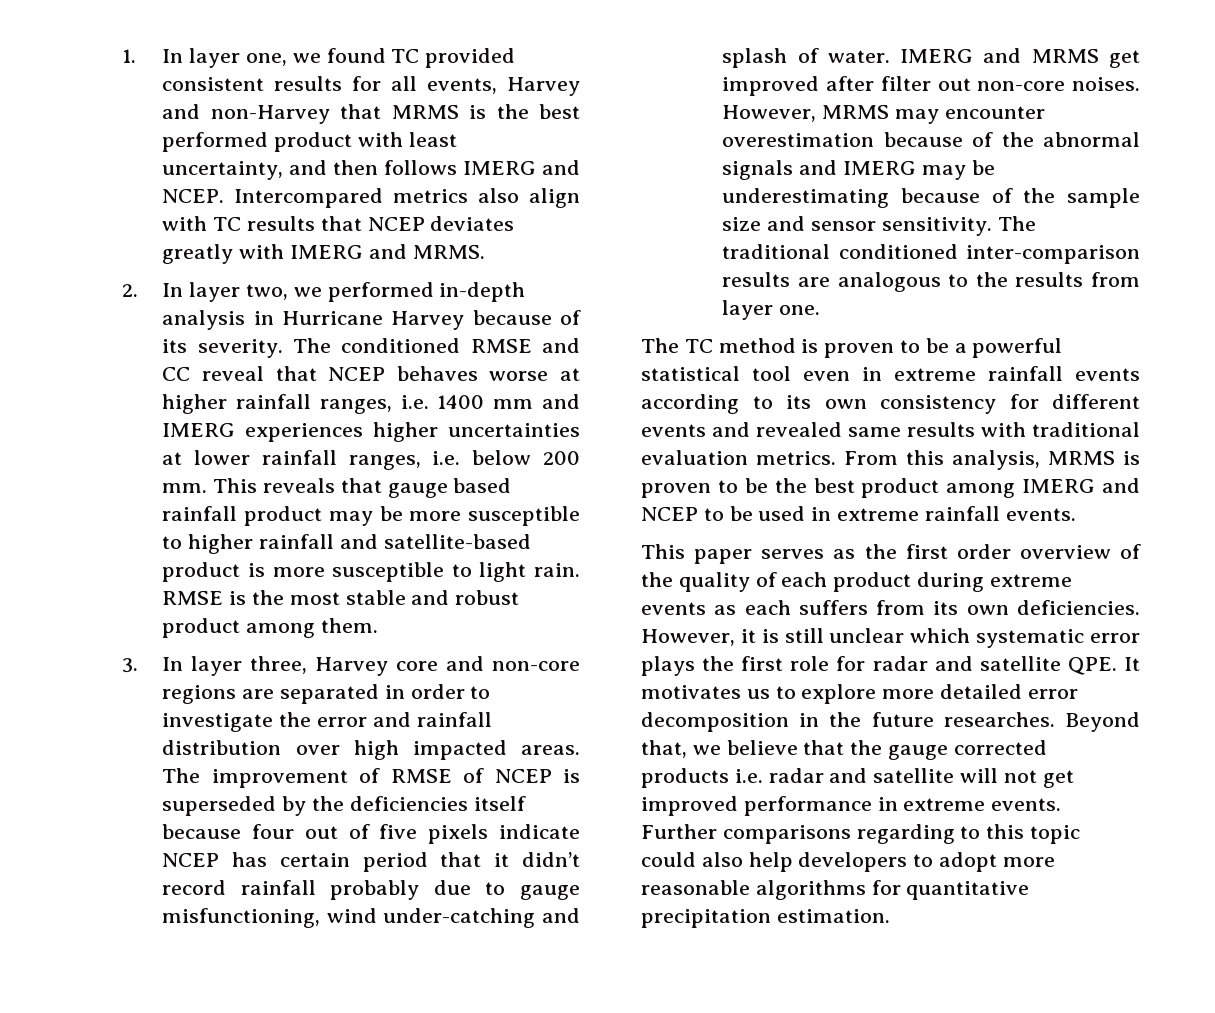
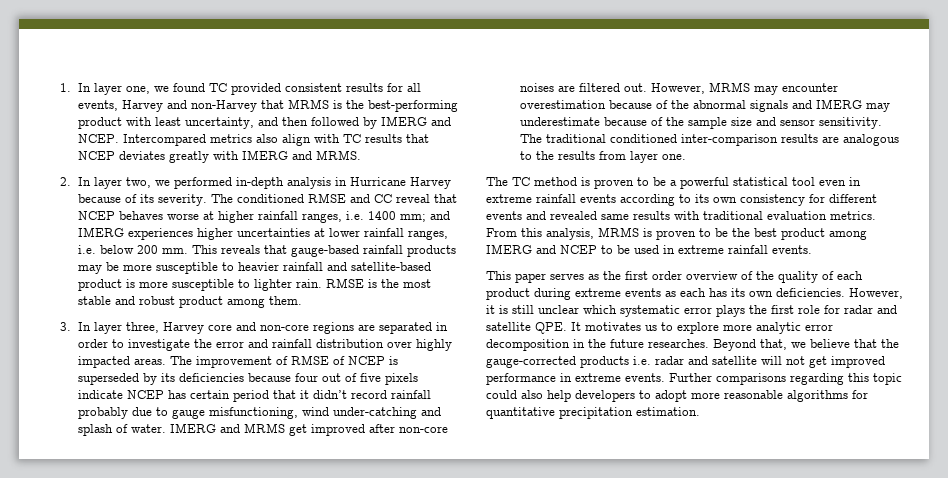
- 1. In layer one, we found TC provided consistent results for all events, Harvey and non-Harvey that MRMS is the best performed product with least uncertainty, and then follows IMERG and NCEP.
+ 1. In layer one, we found TC provided consistent results for all events, Harvey and non-Harvey that MRMS is the best-performing product with least uncertainty, and then followed by IMERG and NCEP.
- The conditioned RMSE and CC reveal that NCEP behaves worse at higher rainfall ranges, i.e. 1400 mm and IMERG experiences higher uncertainties at lower rainfall ranges, i.e. below 200 mm.
+ The conditioned RMSE and CC reveal that NCEP behaves worse at higher rainfall ranges, i.e. 1400 mm; and IMERG experiences higher uncertainties at lower rainfall ranges, i.e. below 200 mm.
- This reveals that gauge based rainfall product may be more susceptible to higher rainfall and satellite-based product is more susceptible to light rain.
+ This reveals that gauge-based rainfall products may be more susceptible to heavier rainfall and satellite-based product is more susceptible to lighter rain.
- 3. In layer three, Harvey core and non-core regions are separated in order to investigate the error and rainfall distribution over high impacted areas.
+ 3. In layer three, Harvey core and non-core regions are separated in order to investigate the error and rainfall distribution over highly impacted areas.
- The improvement of RMSE of NCEP is superseded by the deficiencies itself because four out of five pixels indicate NCEP has certain period that it didn’t record rainfall probably due to gauge misfunctioning, wind under-catching and splash of water.
+ The improvement of RMSE of NCEP is superseded by its deficiencies because four out of five pixels indicate NCEP has certain period that it didn’t record rainfall probably due to gauge misfunctioning, wind under-catching and splash of water.
- IMERG and MRMS get improved after filter out non-core noises.
+ IMERG and MRMS get improved after non-core noises are filtered out.
- However, MRMS may encounter overestimation because of the abnormal signals and IMERG may be underestimating because of the sample size and sensor sensitivity.
+ However, MRMS may encounter overestimation because of the abnormal signals and IMERG may underestimate because of the sample size and sensor sensitivity.
- This paper serves as the first order overview of the quality of each product during extreme events as each suffers from its own deficiencies.
+ This paper serves as the first order overview of the quality of each product during extreme events as each has its own deficiencies.
- However, it is still unclear which systematic error plays the first role for radar and satellite QPE. It motivates us to explore more detailed error decomposition in the future researches.
+ However, it is still unclear which systematic error plays the first role for radar and satellite QPE. It motivates us to explore more analytic error decomposition in the future researches.
- Beyond that, we believe that the gauge corrected products i.e. radar and satellite will not get improved performance in extreme events.
+ Beyond that, we believe that the gauge-corrected products i.e. radar and satellite will not get improved performance in extreme events.
- Further comparisons regarding to this topic could also help developers to adopt more reasonable algorithms for quantitative precipitation estimation.
+ Further comparisons regarding this topic could also help developers to adopt more reasonable algorithms for quantitative precipitation estimation.

